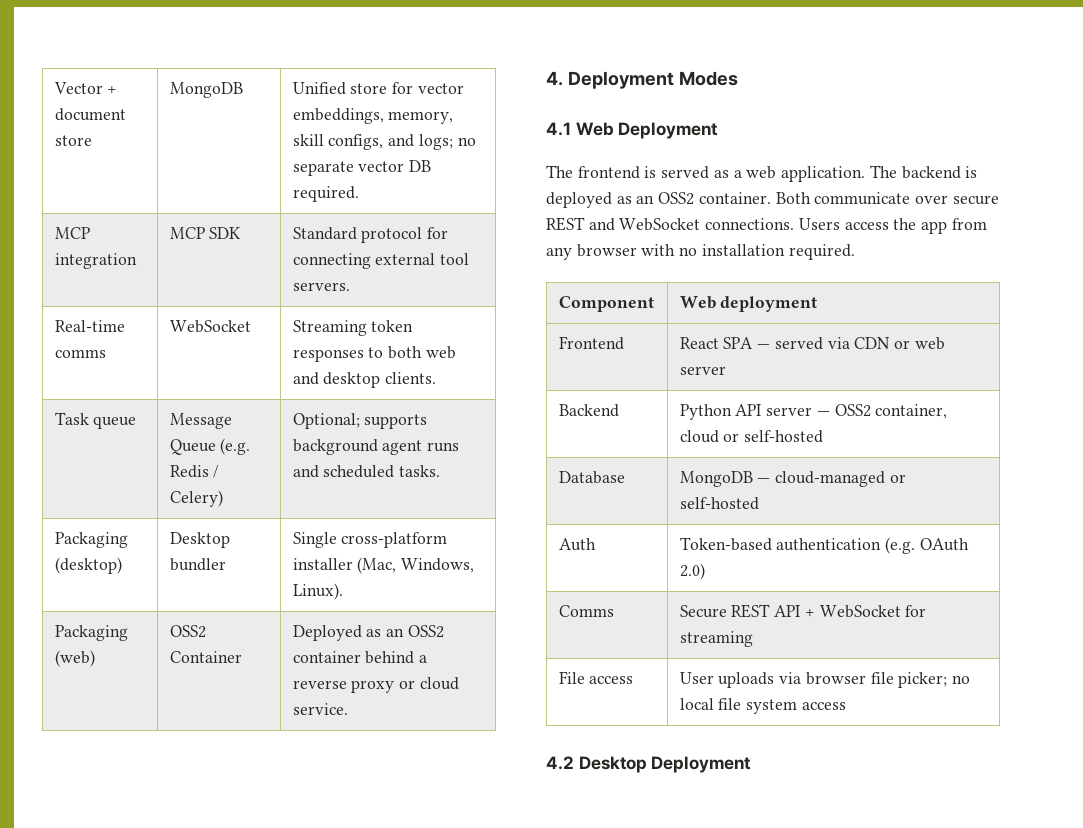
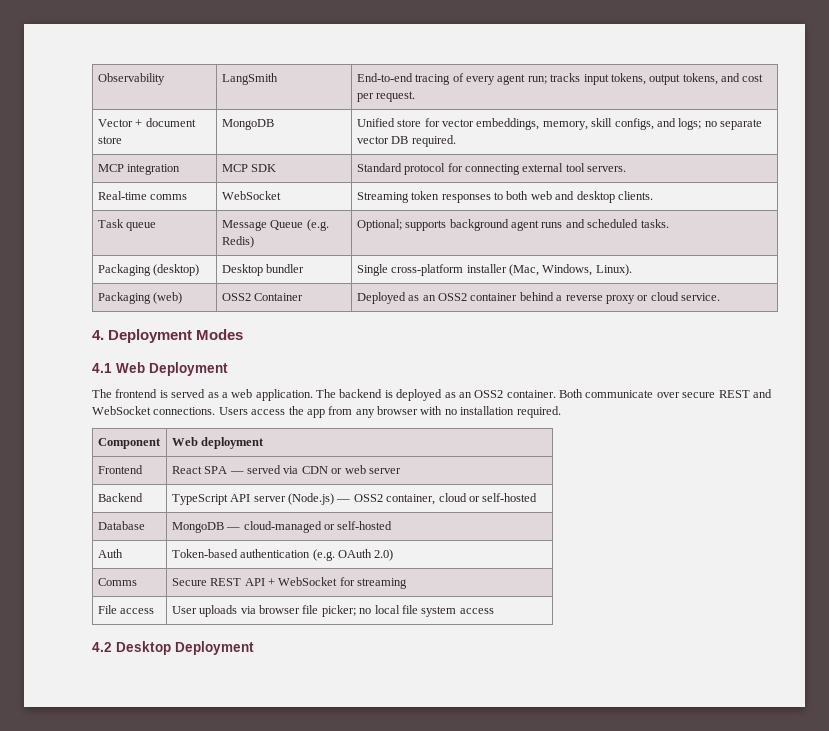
+ Observability | LangSmith | End-to-end tracing of every agent run; tracks input tokens, output tokens, and cost per request.
- Task queue | Message Queue (e.g. Redis / Celery) | Optional; supports background agent runs and scheduled tasks.
+ Task queue | Message Queue (e.g. Redis) | Optional; supports background agent runs and scheduled tasks.
- Backend | Python API server — OSS2 container, cloud or self-hosted
+ Backend | TypeScript API server (Node.js) — OSS2 container, cloud or self-hosted

